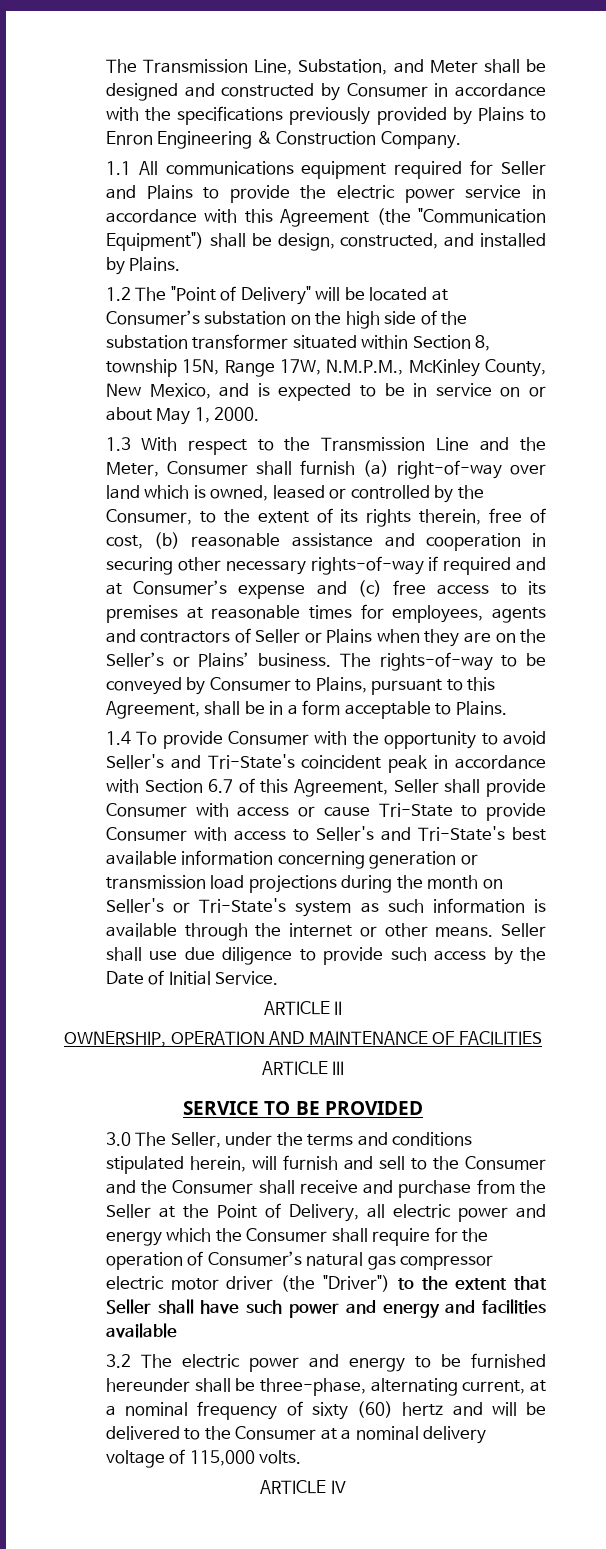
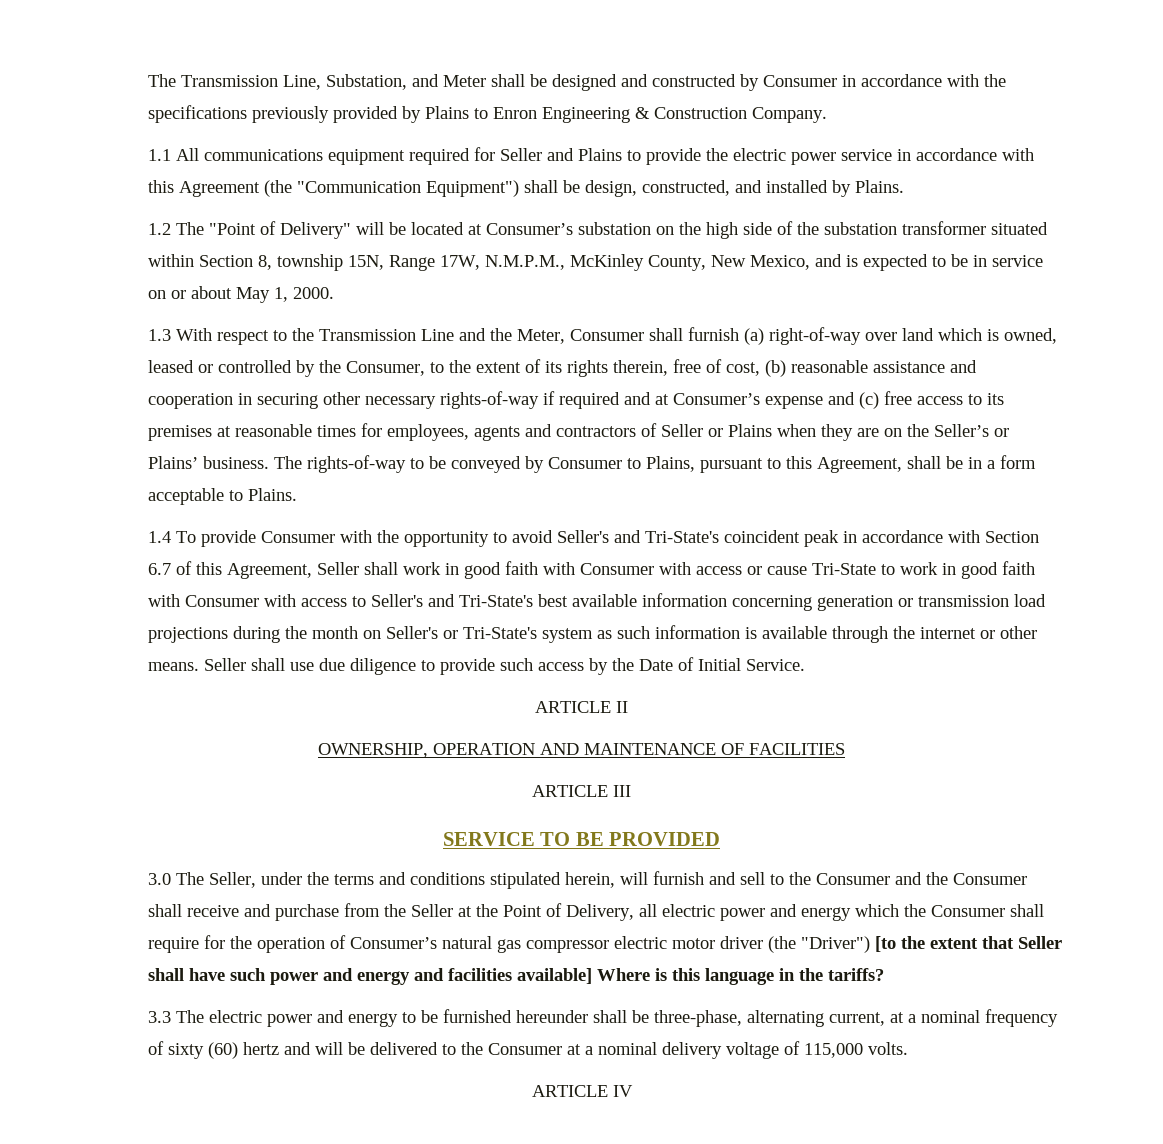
- 1.4 To provide Consumer with the opportunity to avoid Seller's and Tri-State's coincident peak in accordance with Section 6.7 of this Agreement, Seller shall provide Consumer with access or cause Tri-State to provide Consumer with access to Seller's and Tri-State's best available information concerning generation or transmission load projections during the month on Seller's or Tri-State's system as such information is available through the internet or other means.
+ 1.4 To provide Consumer with the opportunity to avoid Seller's and Tri-State's coincident peak in accordance with Section 6.7 of this Agreement, Seller shall work in good faith with Consumer with access or cause Tri-State to work in good faith with Consumer with access to Seller's and Tri-State's best available information concerning generation or transmission load projections during the month on Seller's or Tri-State's system as such information is available through the internet or other means.
- 3.0 The Seller, under the terms and conditions stipulated herein, will furnish and sell to the Consumer and the Consumer shall receive and purchase from the Seller at the Point of Delivery, all electric power and energy which the Consumer shall require for the operation of Consumer’s natural gas compressor electric motor driver (the "Driver") to the extent that Seller shall have such power and energy and facilities available
- 3.2 The electric power and energy to be furnished hereunder shall be three-phase, alternating current, at a nominal frequency of sixty (60) hertz and will be delivered to the Consumer at a nominal delivery voltage of 115,000 volts.
+ 3.0 The Seller, under the terms and conditions stipulated herein, will furnish and sell to the Consumer and the Consumer shall receive and purchase from the Seller at the Point of Delivery, all electric power and energy which the Consumer shall require for the operation of Consumer’s natural gas compressor electric motor driver (the "Driver") [to the extent that Seller shall have such power and energy and facilities available] Where is this language in the tariffs?
+ 3.3 The electric power and energy to be furnished hereunder shall be three-phase, alternating current, at a nominal frequency of sixty (60) hertz and will be delivered to the Consumer at a nominal delivery voltage of 115,000 volts.

